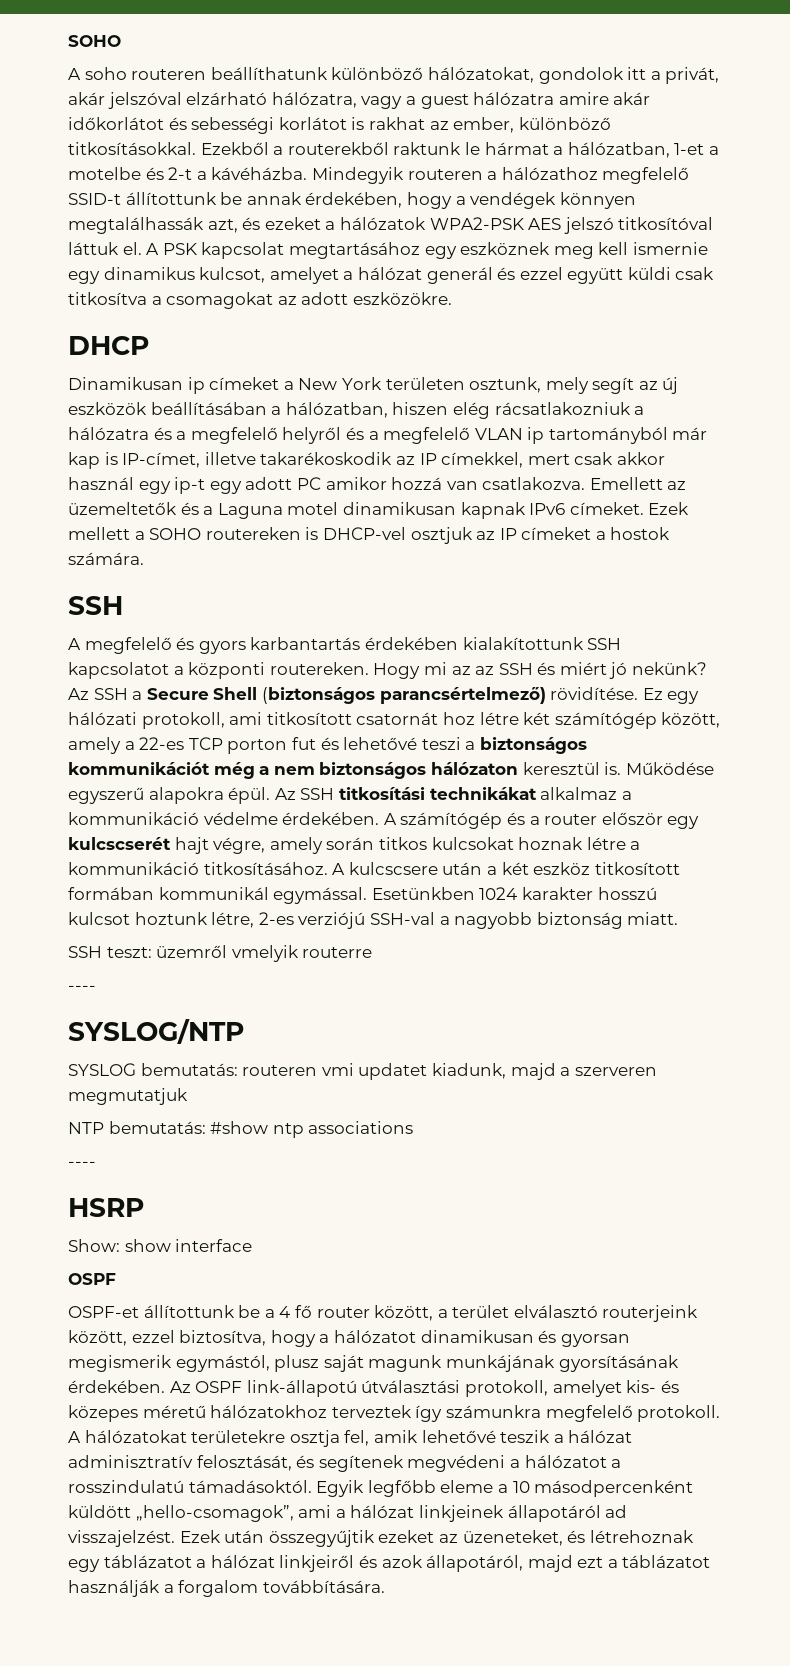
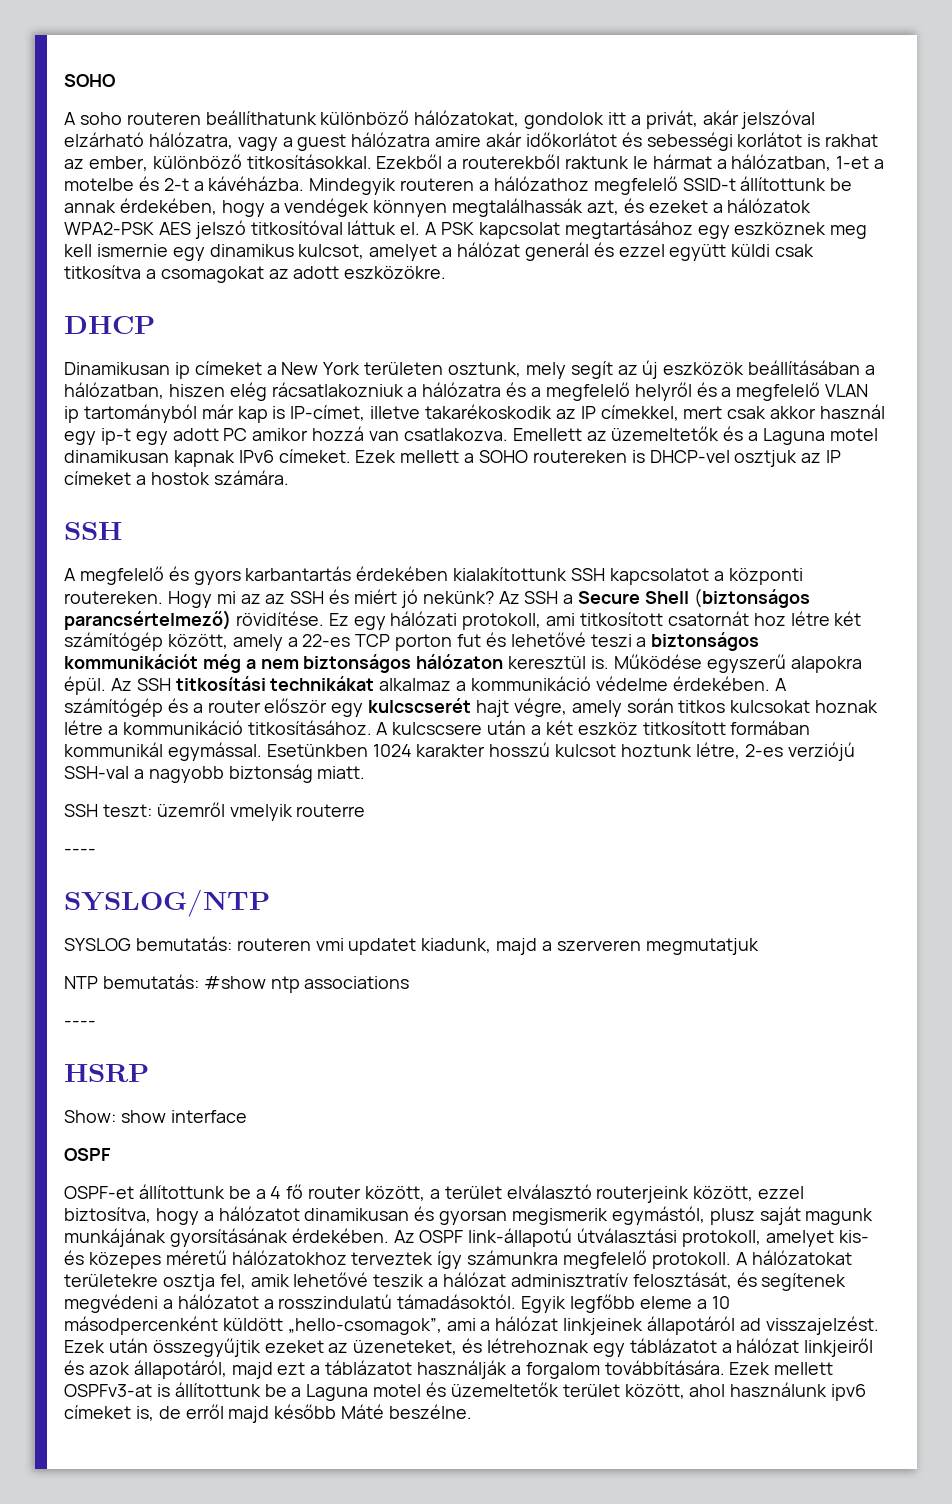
+ Ezek mellett OSPFv3-at is állítottunk be a Laguna motel és üzemeltetők terület között, ahol használunk ipv6 címeket is, de erről majd később Máté beszélne.

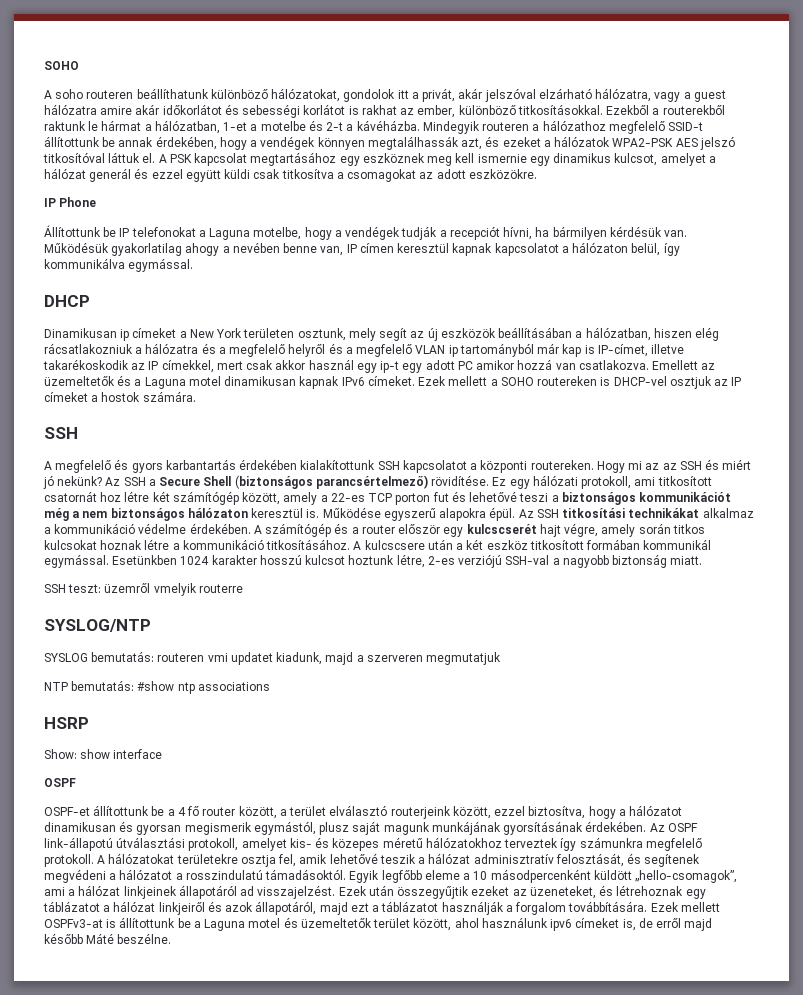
+ IP Phone
+ Állítottunk be IP telefonokat a Laguna motelbe, hogy a vendégek tudják a recepciót hívni, ha bármilyen kérdésük van. Működésük gyakorlatilag ahogy a nevében benne van, IP címen keresztül kapnak kapcsolatot a hálózaton belül, így kommunikálva egymással.
  SSH teszt: üzemről vmelyik routerre
- ----
  NTP bemutatás: #show ntp associations
- ----

